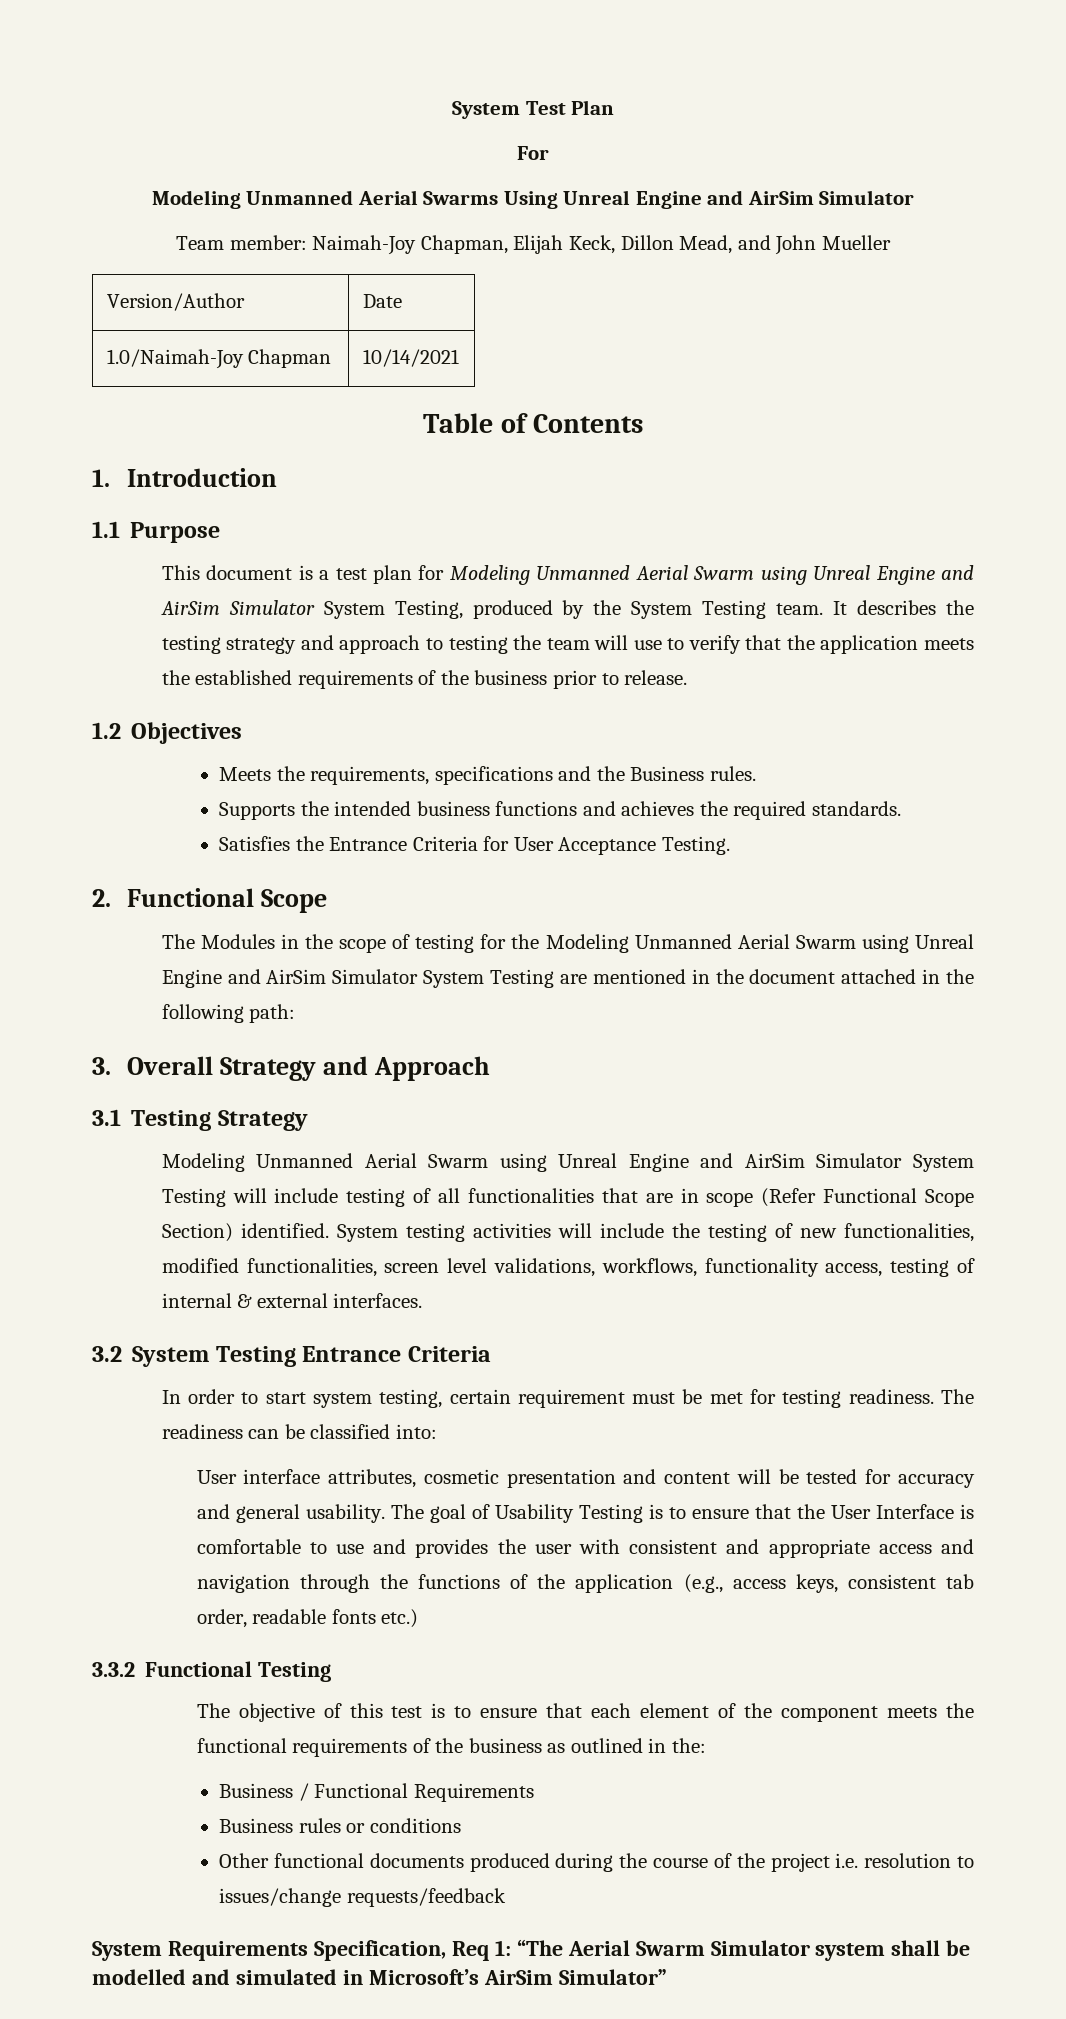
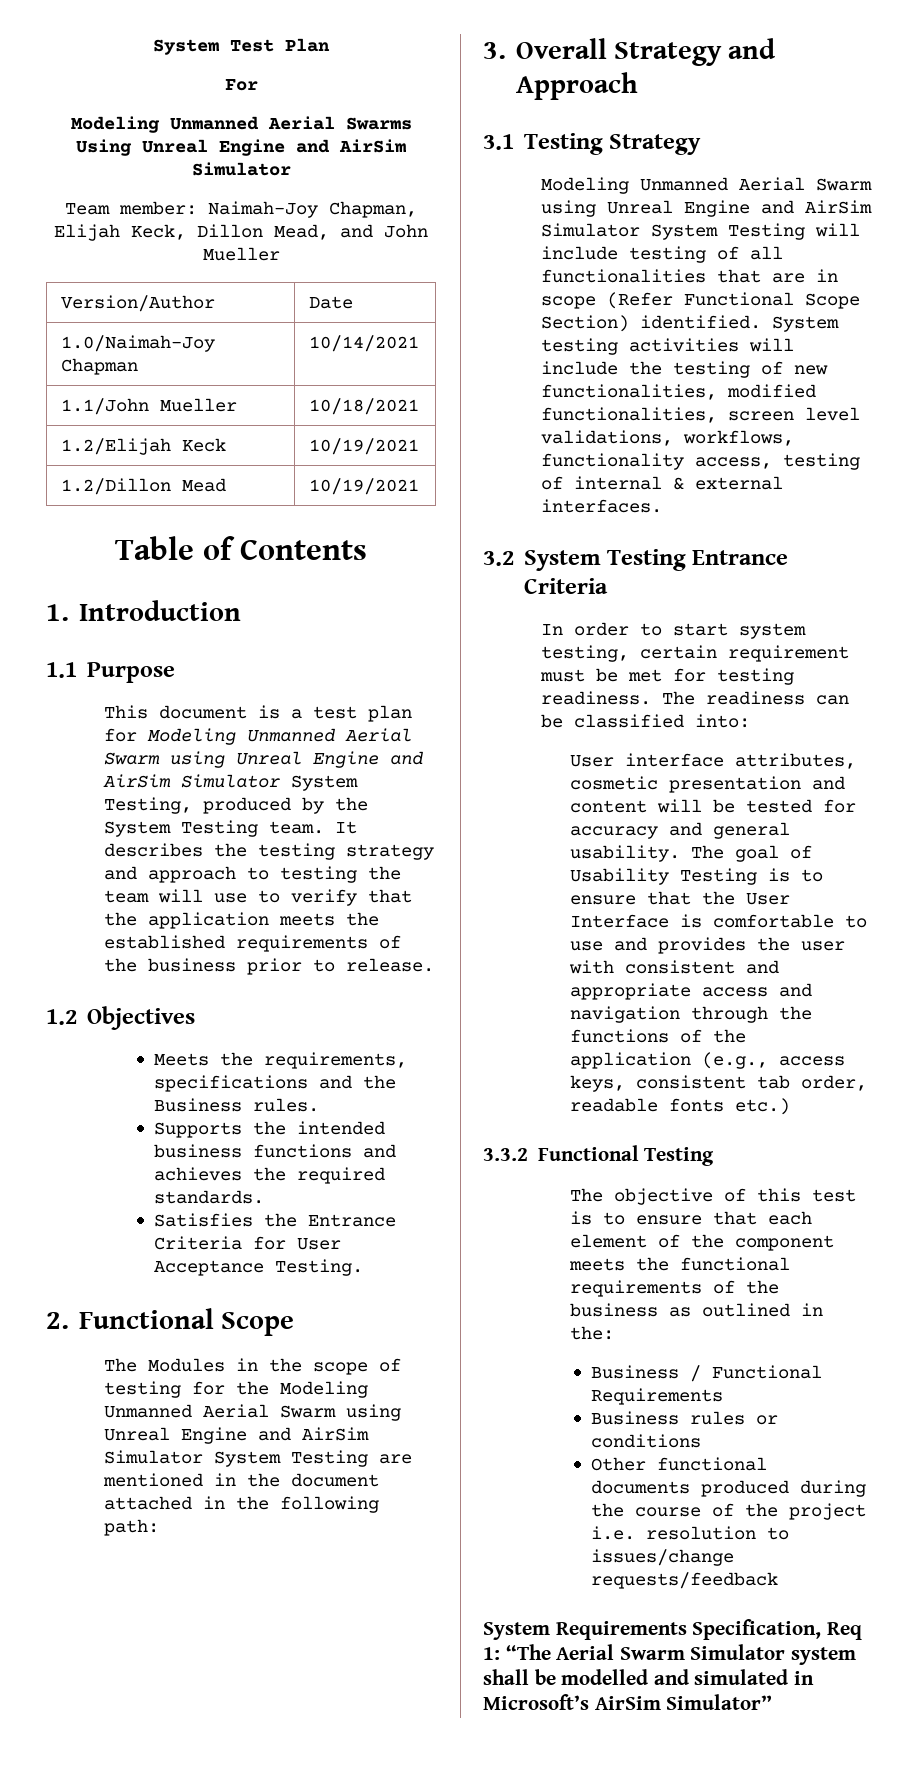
+ 1.1/John Mueller | 10/18/2021
+ 1.2/Elijah Keck | 10/19/2021
+ 1.2/Dillon Mead | 10/19/2021

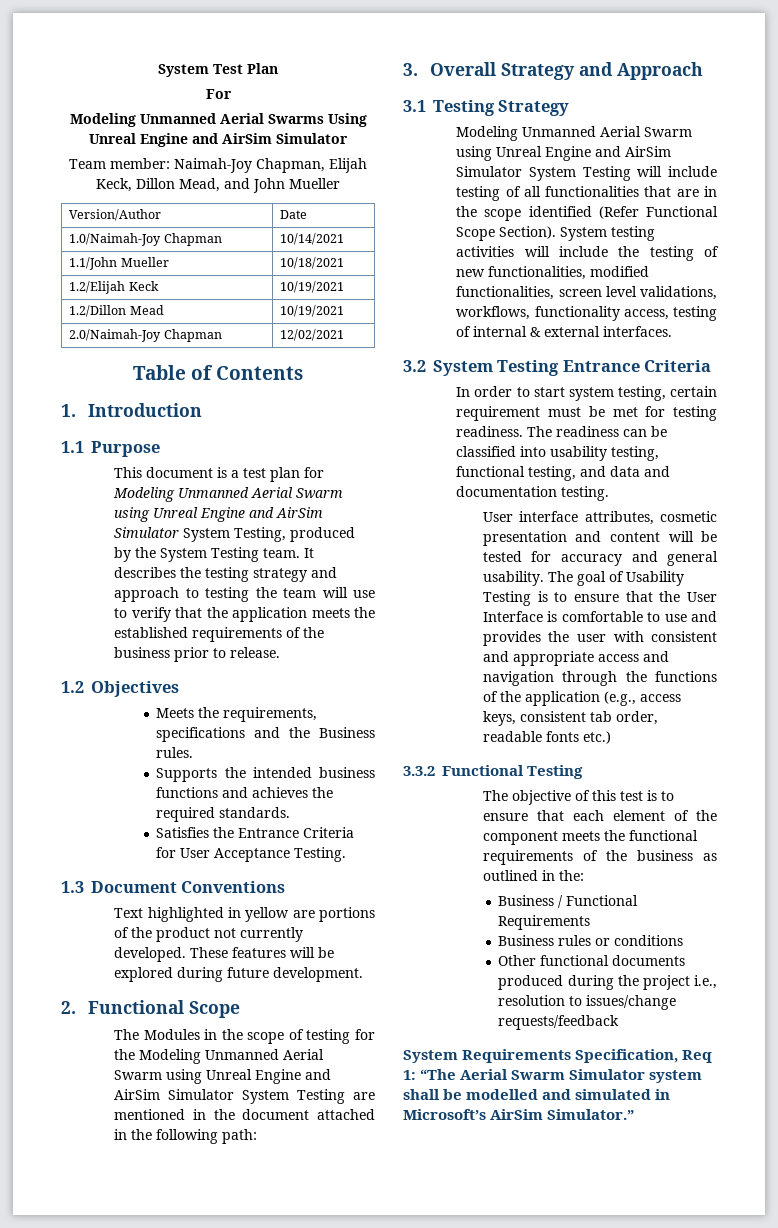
+ 2.0/Naimah-Joy Chapman | 12/02/2021
+ 1.3 Document Conventions
+ Text highlighted in yellow are portions of the product not currently developed. These features will be explored during future development.
- Modeling Unmanned Aerial Swarm using Unreal Engine and AirSim Simulator System Testing will include testing of all functionalities that are in scope (Refer Functional Scope Section) identified.
+ Modeling Unmanned Aerial Swarm using Unreal Engine and AirSim Simulator System Testing will include testing of all functionalities that are in the scope identified (Refer Functional Scope Section).
- The readiness can be classified into:
+ The readiness can be classified into usability testing, functional testing, and data and documentation testing.
- Other functional documents produced during the course of the project i.e. resolution to issues/change requests/feedback
+ Other functional documents produced during the project i.e., resolution to issues/change requests/feedback
- System Requirements Specification, Req 1: “The Aerial Swarm Simulator system shall be modelled and simulated in Microsoft’s AirSim Simulator”
+ System Requirements Specification, Req 1: “The Aerial Swarm Simulator system shall be modelled and simulated in Microsoft’s AirSim Simulator.”

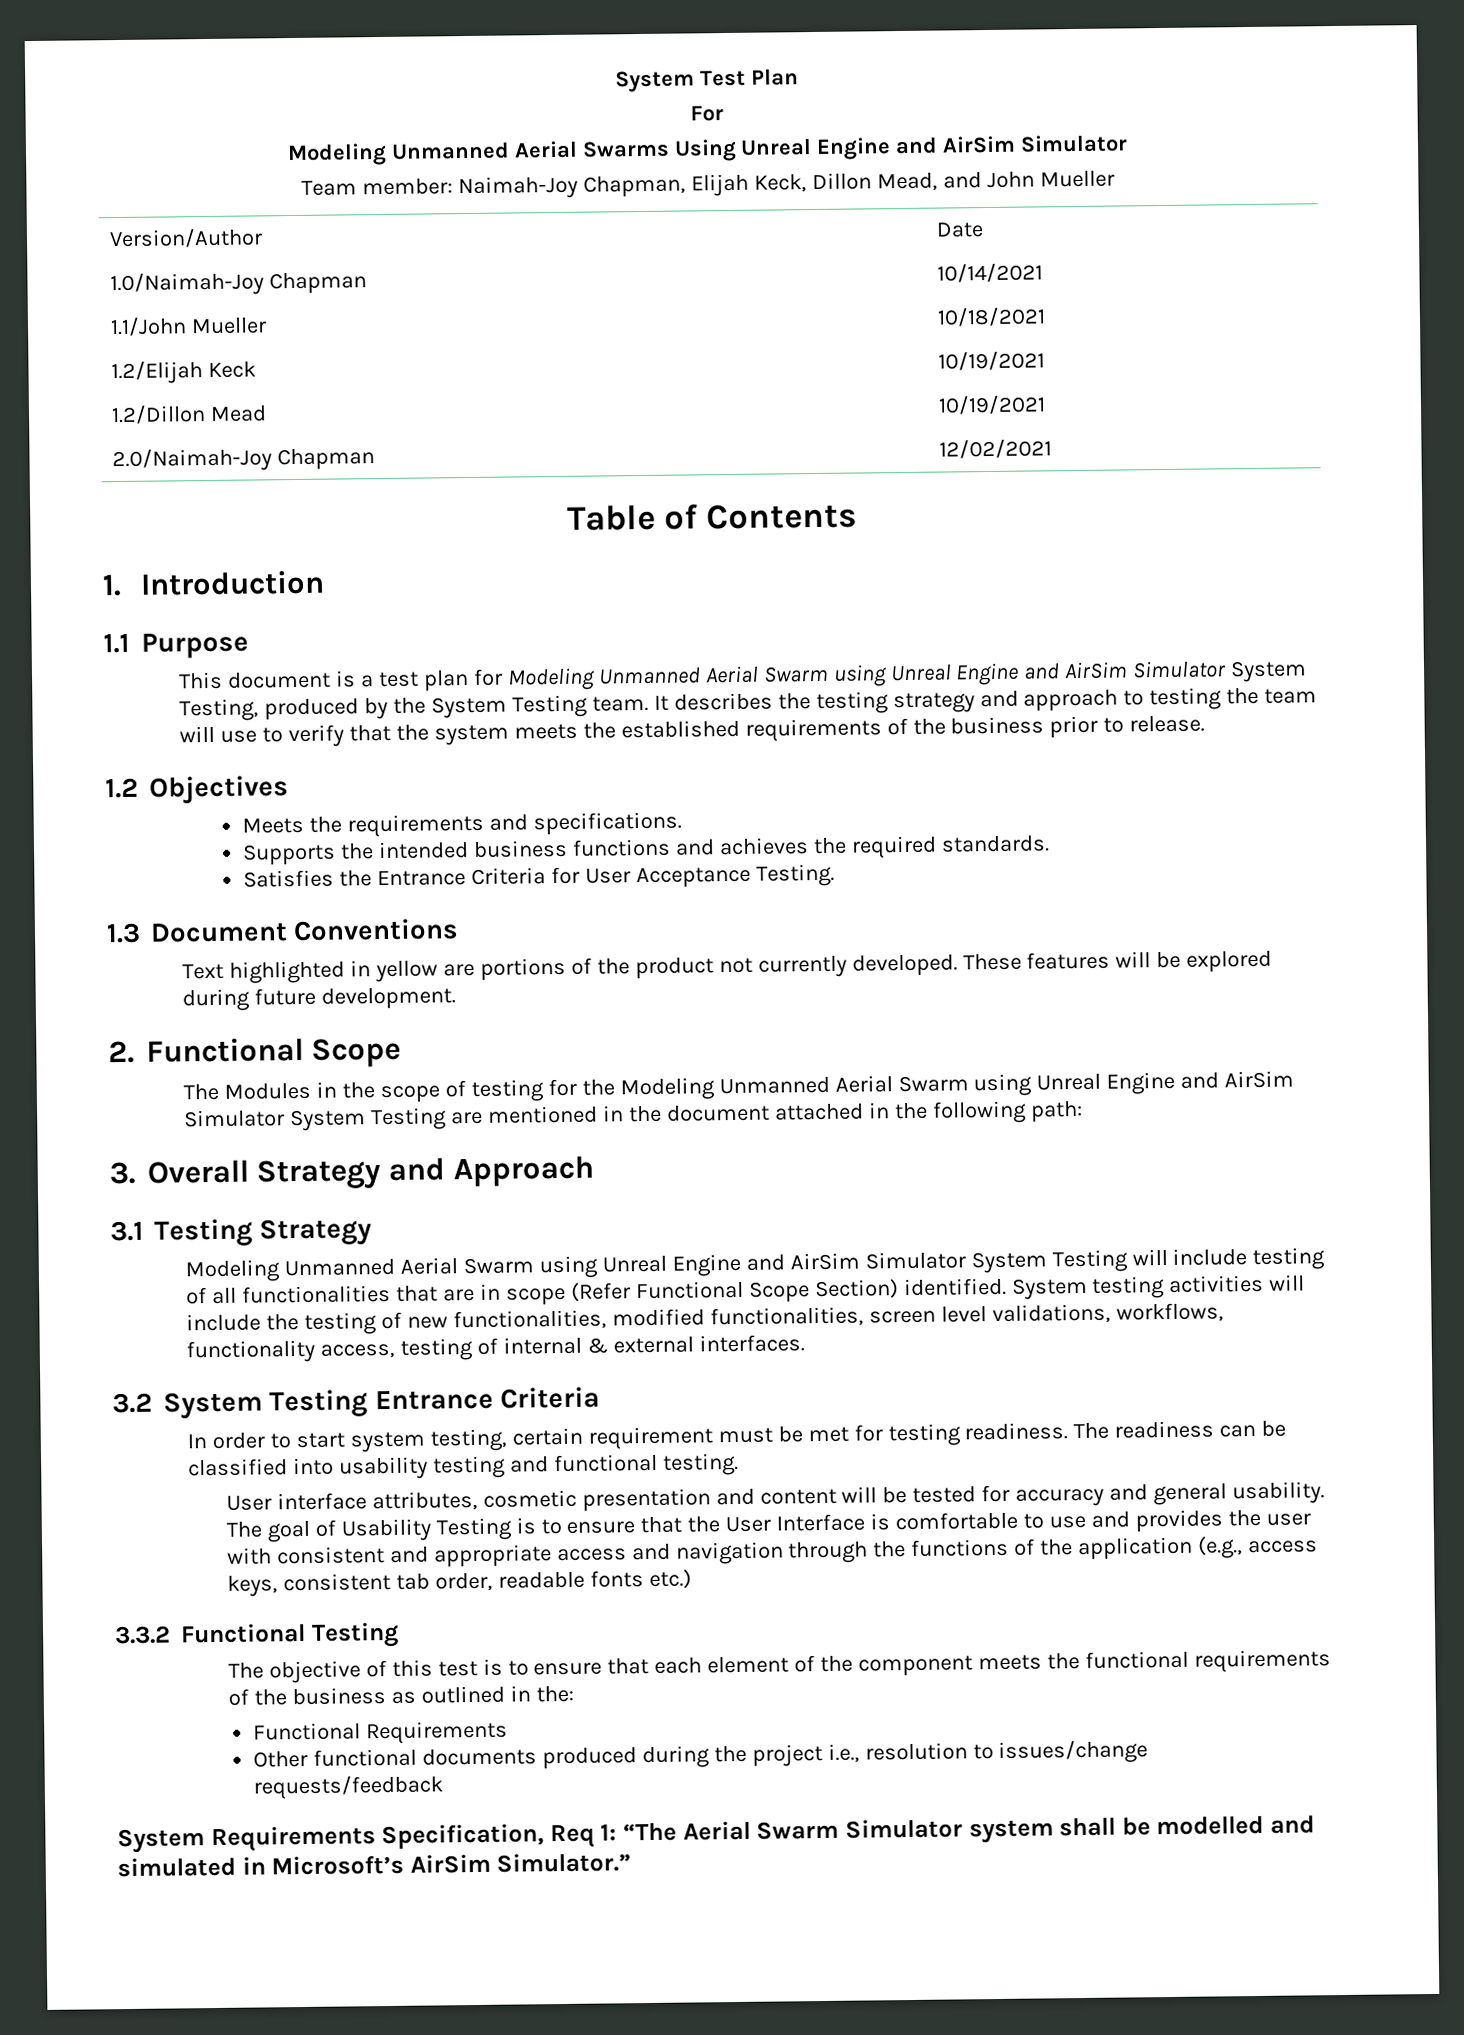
- It describes the testing strategy and approach to testing the team will use to verify that the application meets the established requirements of the business prior to release.
+ It describes the testing strategy and approach to testing the team will use to verify that the system meets the established requirements of the business prior to release.
- Meets the requirements, specifications and the Business rules.
+ Meets the requirements and specifications.
- Modeling Unmanned Aerial Swarm using Unreal Engine and AirSim Simulator System Testing will include testing of all functionalities that are in the scope identified (Refer Functional Scope Section).
+ Modeling Unmanned Aerial Swarm using Unreal Engine and AirSim Simulator System Testing will include testing of all functionalities that are in scope (Refer Functional Scope Section) identified.
- The readiness can be classified into usability testing, functional testing, and data and documentation testing.
+ The readiness can be classified into usability testing and functional testing.
- Business / Functional Requirements
+ Functional Requirements
- Business rules or conditions

